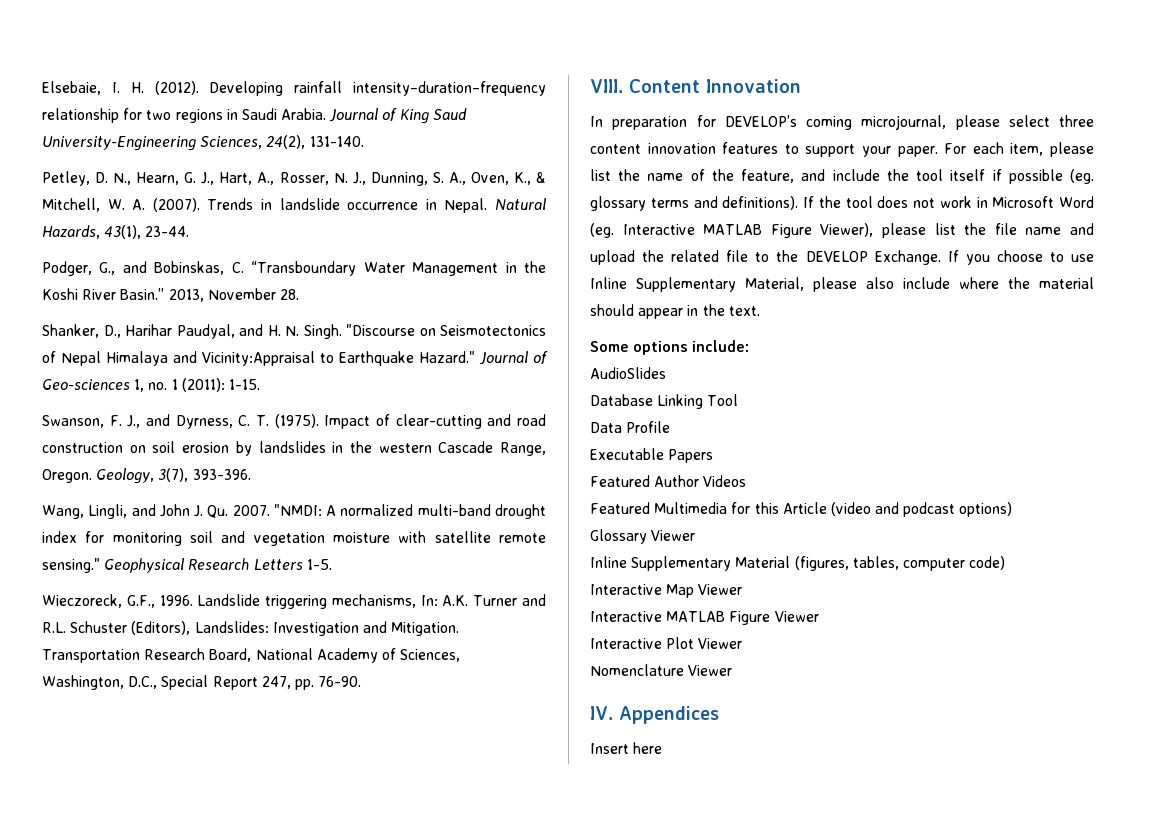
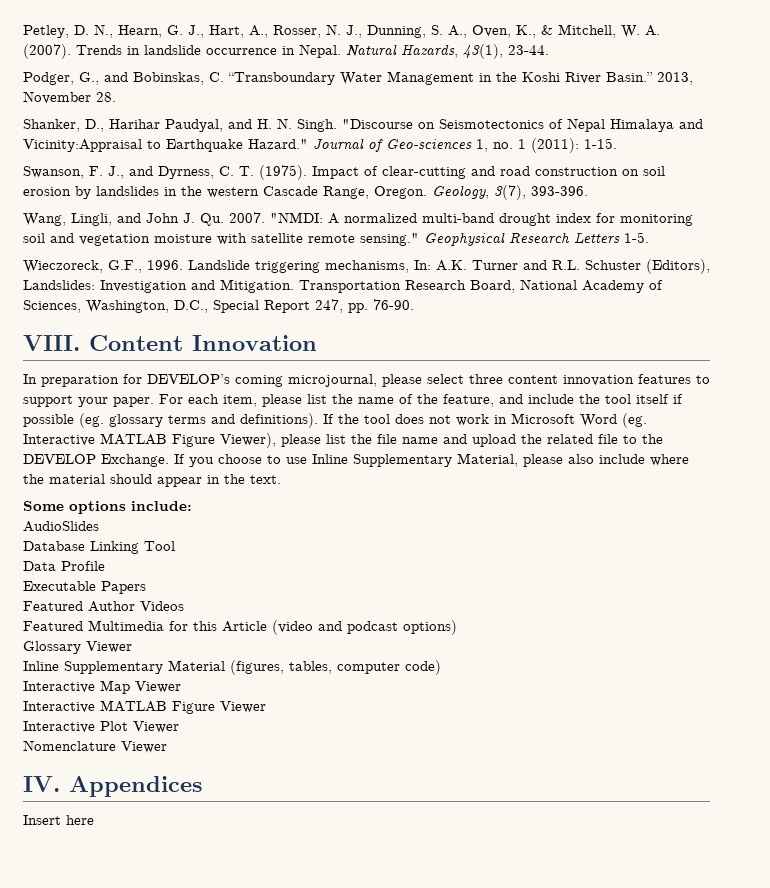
- Elsebaie, I. H. (2012). Developing rainfall intensity–duration–frequency relationship for two regions in Saudi Arabia. Journal of King Saud University-Engineering Sciences, 24(2), 131-140.

